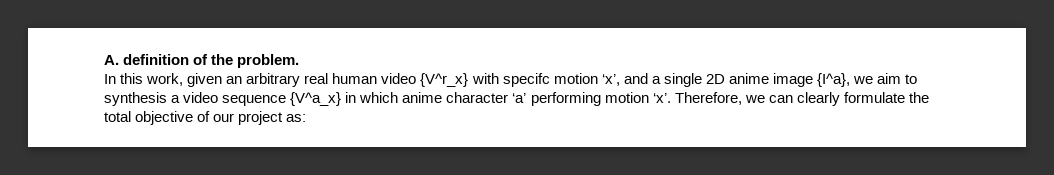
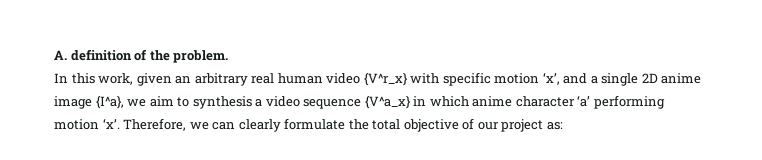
- In this work, given an arbitrary real human video {V^r_x} with specifc motion ‘x’, and a single 2D anime image {I^a}, we aim to synthesis a video sequence {V^a_x} in which anime character ‘a’ performing motion ‘x’.
+ In this work, given an arbitrary real human video {V^r_x} with specific motion ‘x’, and a single 2D anime image {I^a}, we aim to synthesis a video sequence {V^a_x} in which anime character ‘a’ performing motion ‘x’.

